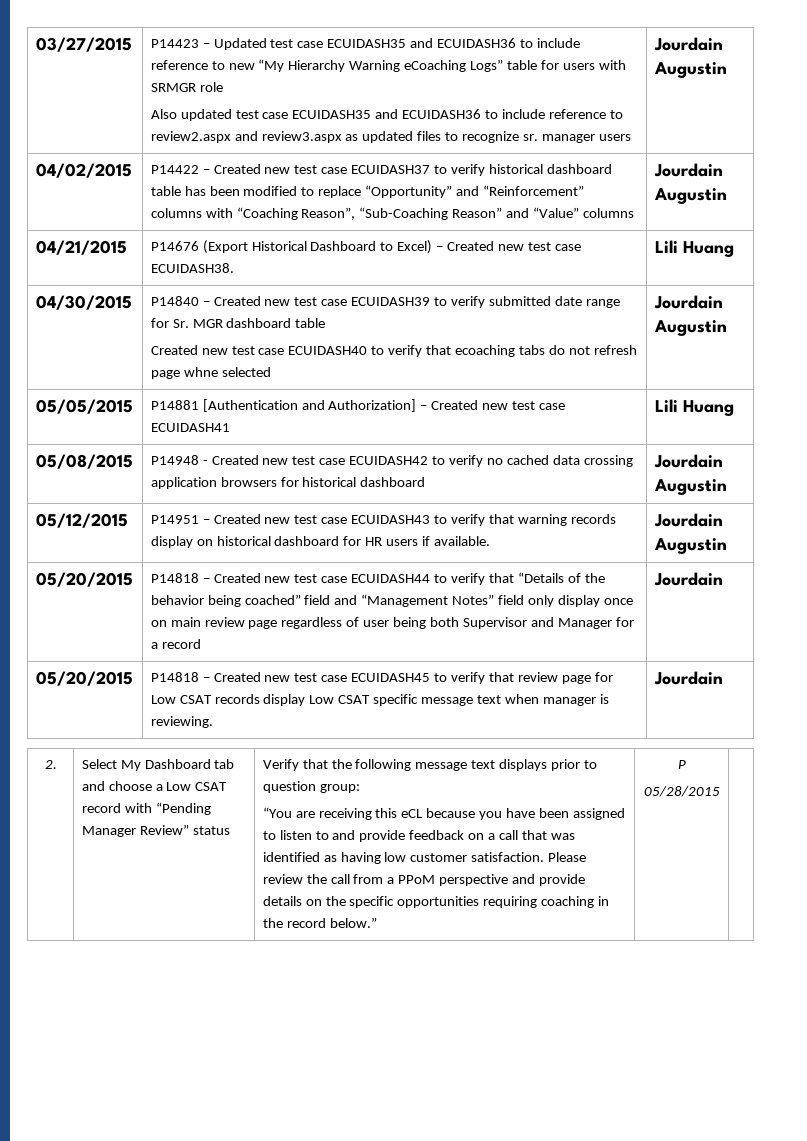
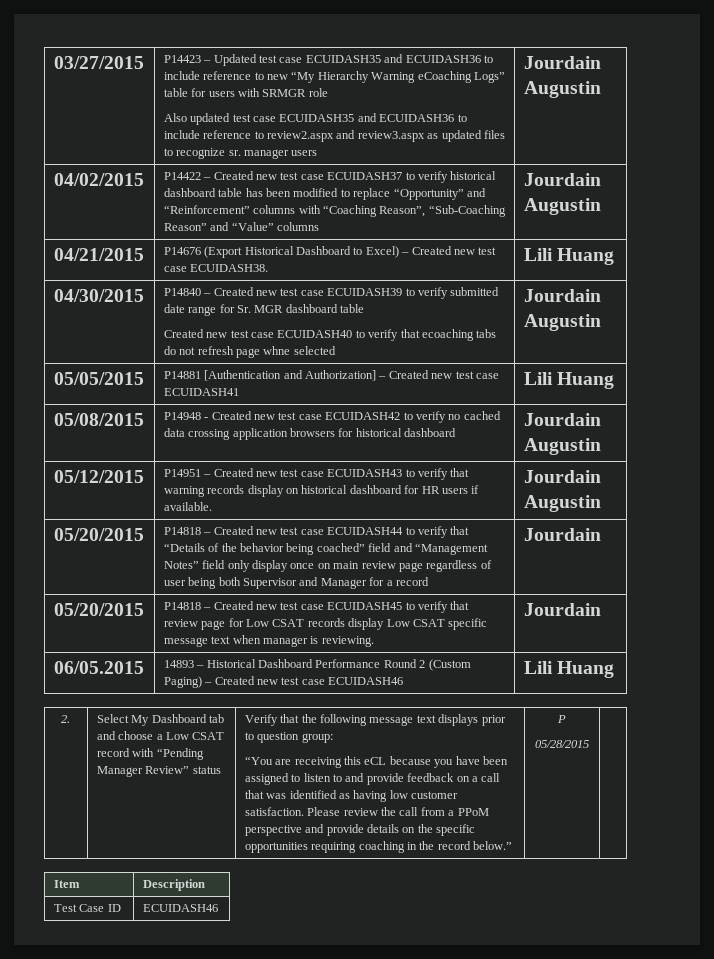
+ 06/05.2015 | 14893 – Historical Dashboard Performance Round 2 (Custom Paging) – Created new test case ECUIDASH46 | Lili Huang
+ Item | Description
+ Test Case ID | ECUIDASH46

